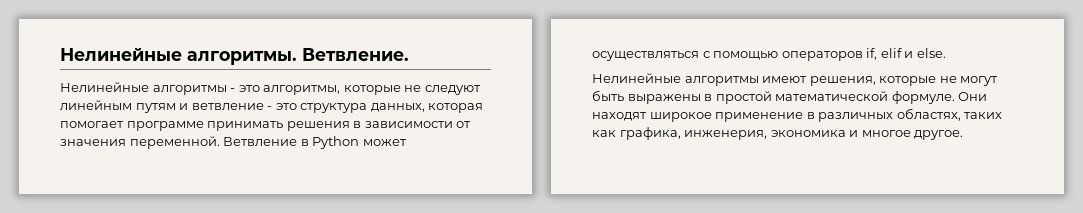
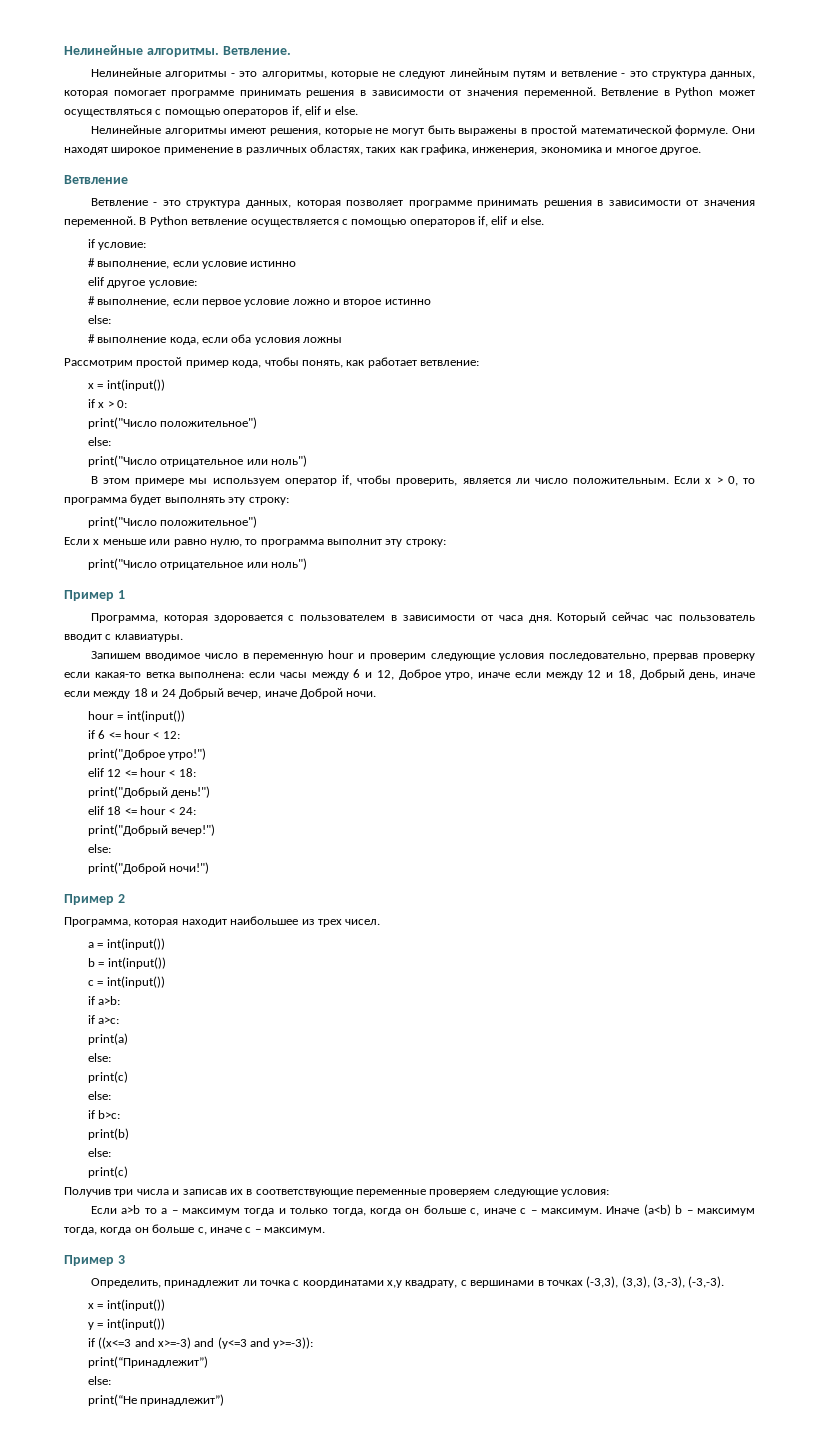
  Они находят широкое применение в различных областях, таких как графика, инженерия, экономика и многое другое.
+ Ветвление
+ Ветвление - это структура данных, которая позволяет программе принимать решения в зависимости от значения переменной. В Python ветвление осуществляется с помощью операторов if, elif и else.
+ if условие:
+ # выполнение, если условие истинно
+ elif другое условие:
+ # выполнение, если первое условие ложно и второе истинно
+ else:
+ # выполнение кода, если оба условия ложны
+ Рассмотрим простой пример кода, чтобы понять, как работает ветвление:
+ x = int(input())
+ if x > 0:
+ print("Число положительное")
+ else:
+ print("Число отрицательное или ноль")
+ В этом примере мы используем оператор if, чтобы проверить, является ли число положительным. Если x > 0, то программа будет выполнять эту строку:
+ print("Число положительное")
+ Если x меньше или равно нулю, то программа выполнит эту строку:
+ print("Число отрицательное или ноль")
+ Пример 1
+ Программа, которая здоровается с пользователем в зависимости от часа дня. Который сейчас час пользователь вводит с клавиатуры.
+ Запишем вводимое число в переменную hour и проверим следующие условия последовательно, прервав проверку если какая-то ветка выполнена: если часы между 6 и 12, Доброе утро, иначе если между 12 и 18, Добрый день, иначе если между 18 и 24 Добрый вечер, иначе Доброй ночи.
+ hour = int(input())
+ if 6 <= hour < 12:
+ print("Доброе утро!")
+ elif 12 <= hour < 18:
+ print("Добрый день!")
+ elif 18 <= hour < 24:
+ print("Добрый вечер!")
+ else:
+ print("Доброй ночи!")
+ Пример 2
+ Программа, которая находит наибольшее из трех чисел.
+ a = int(input())
+ b = int(input())
+ c = int(input())
+ if a>b:
+ if a>c:
+ print(a)
+ else:
+ print(c)
+ else:
+ if b>c:
+ print(b)
+ else:
+ print(c)
+ Получив три числа и записав их в соответствующие переменные проверяем следующие условия:
+ Если a>b то a – максимум тогда и только тогда, когда он больше с, иначе c – максимум. Иначе (a<b) b – максимум тогда, когда он больше c, иначе c – максимум.
+ Пример 3
+ Определить, принадлежит ли точка с координатами x,y квадрату, с вершинами в точках (-3,3), (3,3), (3,-3), (-3,-3).
+ x = int(input())
+ y = int(input())
+ if ((x<=3 and x>=-3) and (y<=3 and y>=-3)):
+ print(“Принадлежит”)
+ else:
+ print(“Не принадлежит”)

